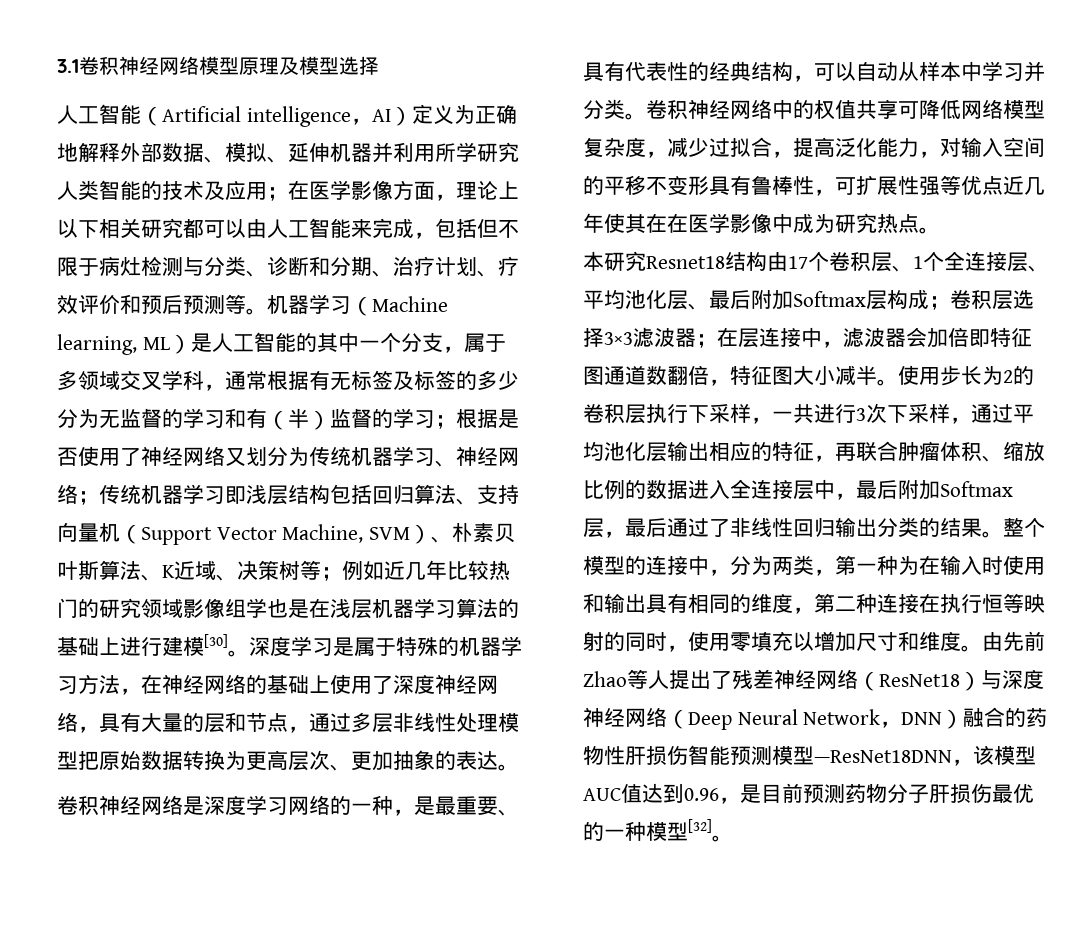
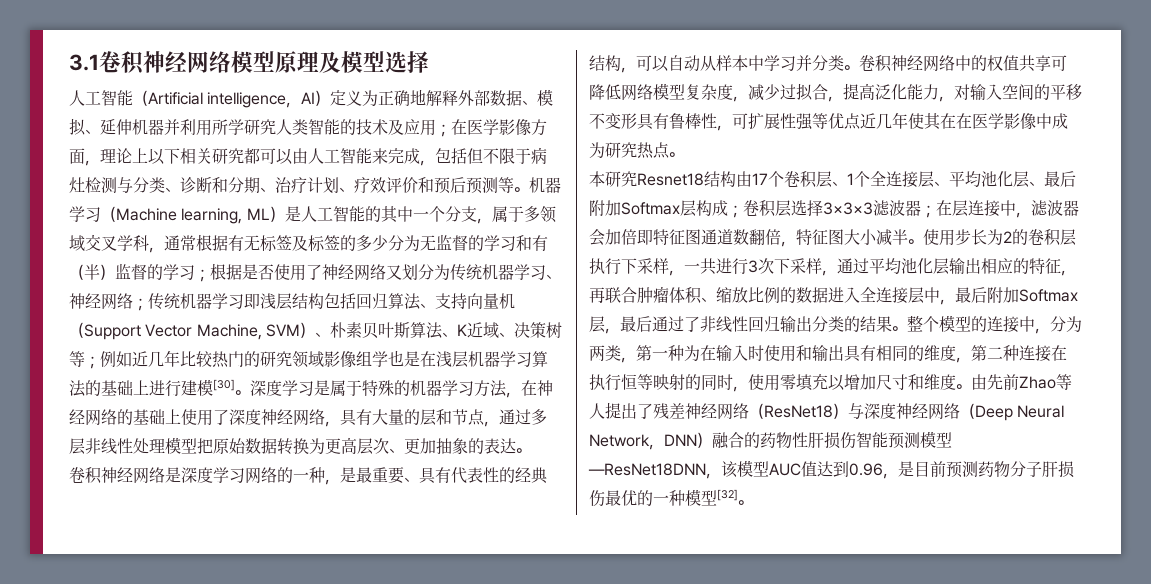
- 本研究Resnet18结构由17个卷积层、1个全连接层、平均池化层、最后附加Softmax层构成；卷积层选择3×3滤波器；在层连接中，滤波器会加倍即特征图通道数翻倍，特征图大小减半。
+ 本研究Resnet18结构由17个卷积层、1个全连接层、平均池化层、最后附加Softmax层构成；卷积层选择3×3×3滤波器；在层连接中，滤波器会加倍即特征图通道数翻倍，特征图大小减半。

